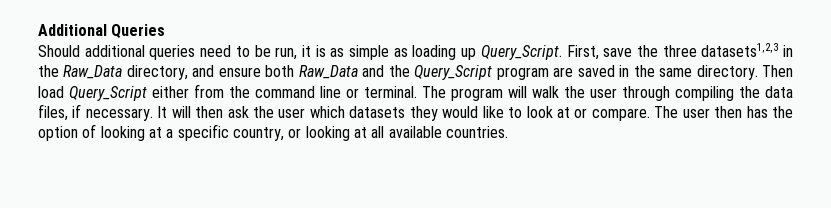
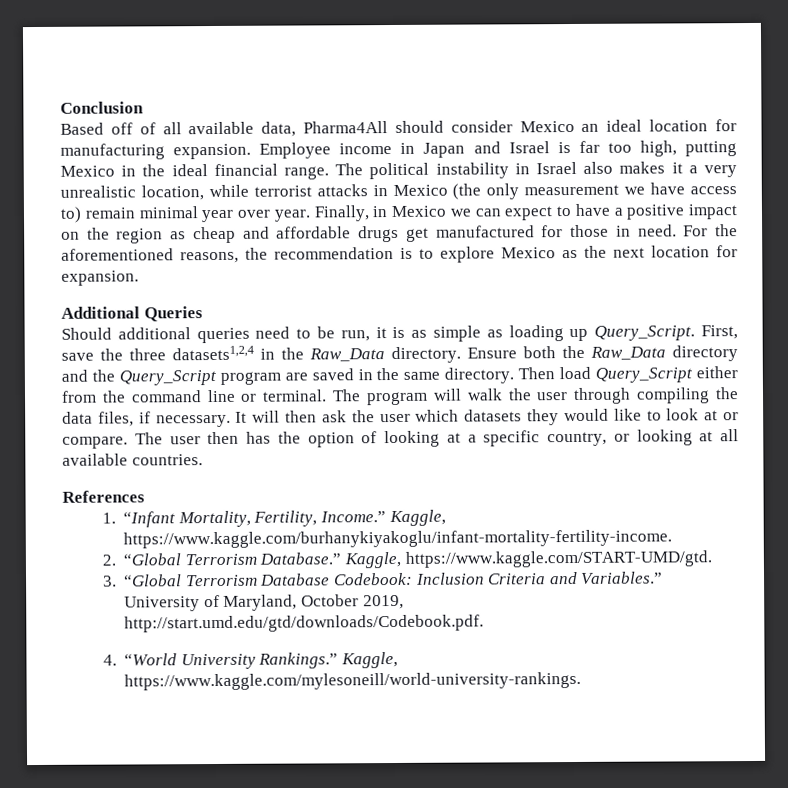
+ Conclusion
+ Based off of all available data, Pharma4All should consider Mexico an ideal location for manufacturing expansion. Employee income in Japan and Israel is far too high, putting Mexico in the ideal financial range. The political instability in Israel also makes it a very unrealistic location, while terrorist attacks in Mexico (the only measurement we have access to) remain minimal year over year. Finally, in Mexico we can expect to have a positive impact on the region as cheap and affordable drugs get manufactured for those in need. For the aforementioned reasons, the recommendation is to explore Mexico as the next location for expansion.
- First, save the three datasets1,2,3 in the Raw_Data directory, and ensure both Raw_Data and the Query_Script program are saved in the same directory.
+ First, save the three datasets1,2,4 in the Raw_Data directory. Ensure both the Raw_Data directory and the Query_Script program are saved in the same directory.
+ References
+ 1. “Infant Mortality, Fertility, Income.” Kaggle, https://www.kaggle.com/burhanykiyakoglu/infant-mortality-fertility-income.
+ 2. “Global Terrorism Database.” Kaggle, https://www.kaggle.com/START-UMD/gtd.
+ 3. “Global Terrorism Database Codebook: Inclusion Criteria and Variables.” University of Maryland, October 2019, http://start.umd.edu/gtd/downloads/Codebook.pdf.
+ 4. “World University Rankings.” Kaggle, https://www.kaggle.com/mylesoneill/world-university-rankings.

